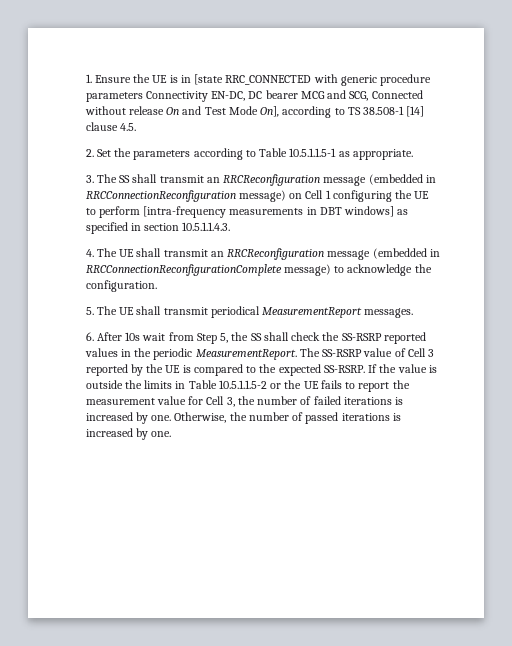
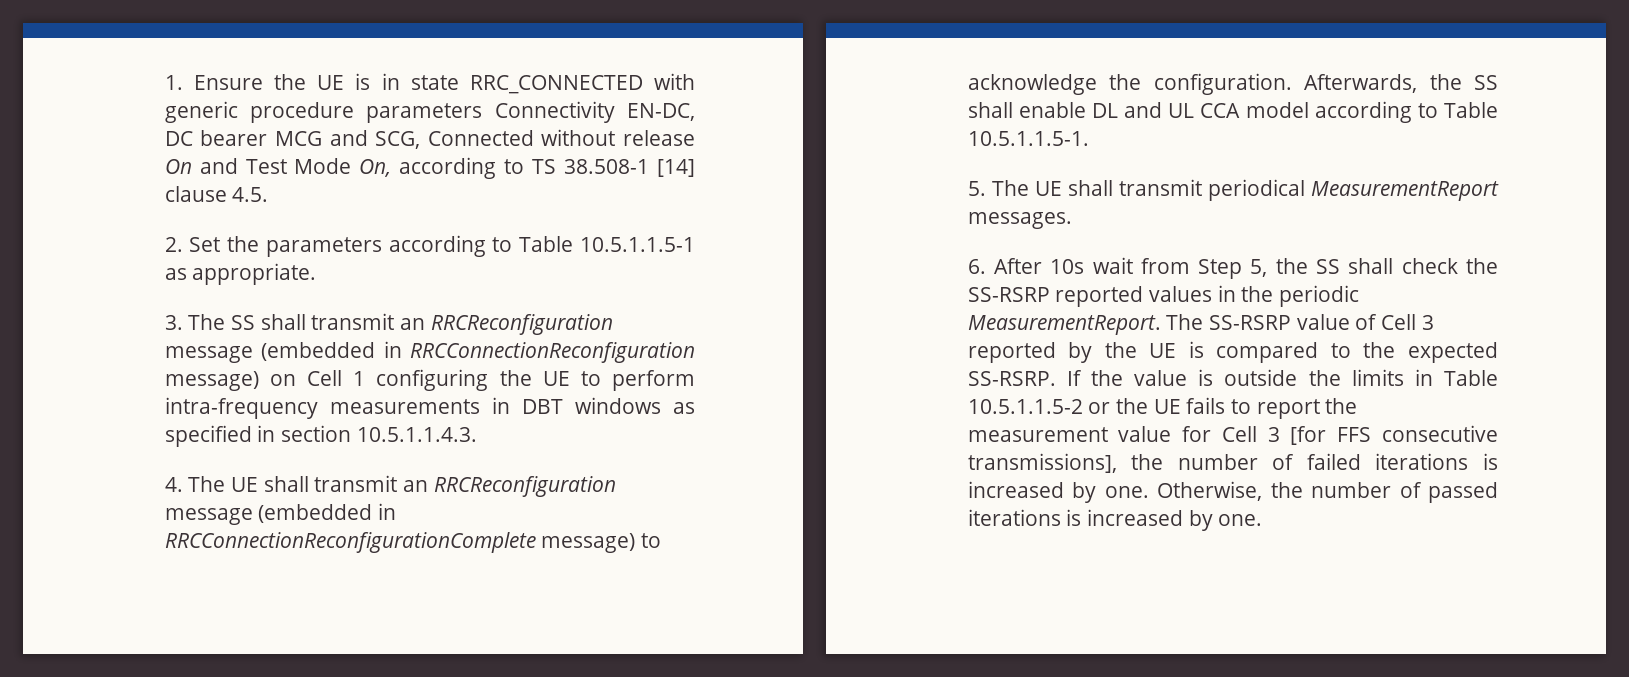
- 1. Ensure the UE is in [state RRC_CONNECTED with generic procedure parameters Connectivity EN-DC, DC bearer MCG and SCG, Connected without release On and Test Mode On], according to TS 38.508-1 [14] clause 4.5.
+ 1. Ensure the UE is in state RRC_CONNECTED with generic procedure parameters Connectivity EN-DC, DC bearer MCG and SCG, Connected without release On and Test Mode On, according to TS 38.508-1 [14] clause 4.5.
- 3. The SS shall transmit an RRCReconfiguration message (embedded in RRCConnectionReconfiguration message) on Cell 1 configuring the UE to perform [intra-frequency measurements in DBT windows] as specified in section 10.5.1.1.4.3.
+ 3. The SS shall transmit an RRCReconfiguration message (embedded in RRCConnectionReconfiguration message) on Cell 1 configuring the UE to perform intra-frequency measurements in DBT windows as specified in section 10.5.1.1.4.3.
+ Afterwards, the SS shall enable DL and UL CCA model according to Table 10.5.1.1.5-1.
- If the value is outside the limits in Table 10.5.1.1.5-2 or the UE fails to report the measurement value for Cell 3, the number of failed iterations is increased by one.
+ If the value is outside the limits in Table 10.5.1.1.5-2 or the UE fails to report the measurement value for Cell 3 [for FFS consecutive transmissions], the number of failed iterations is increased by one.

